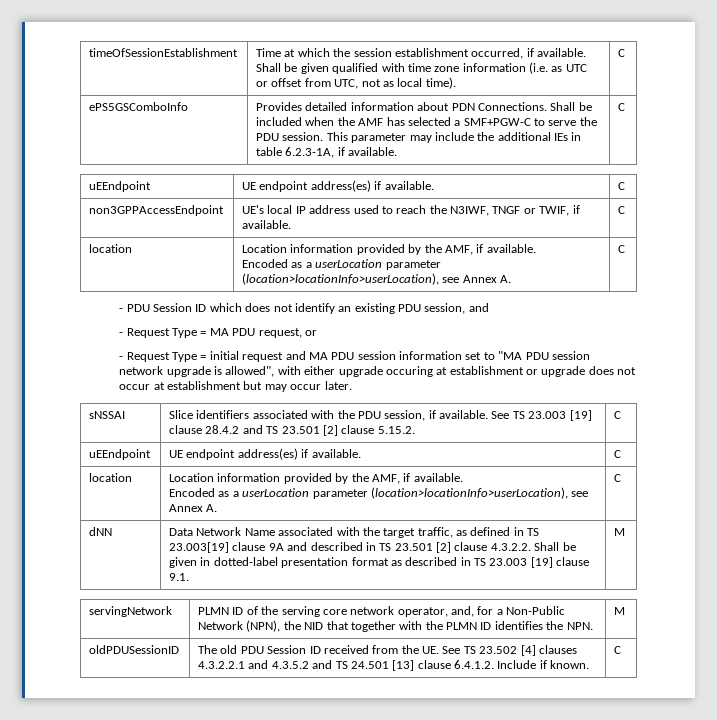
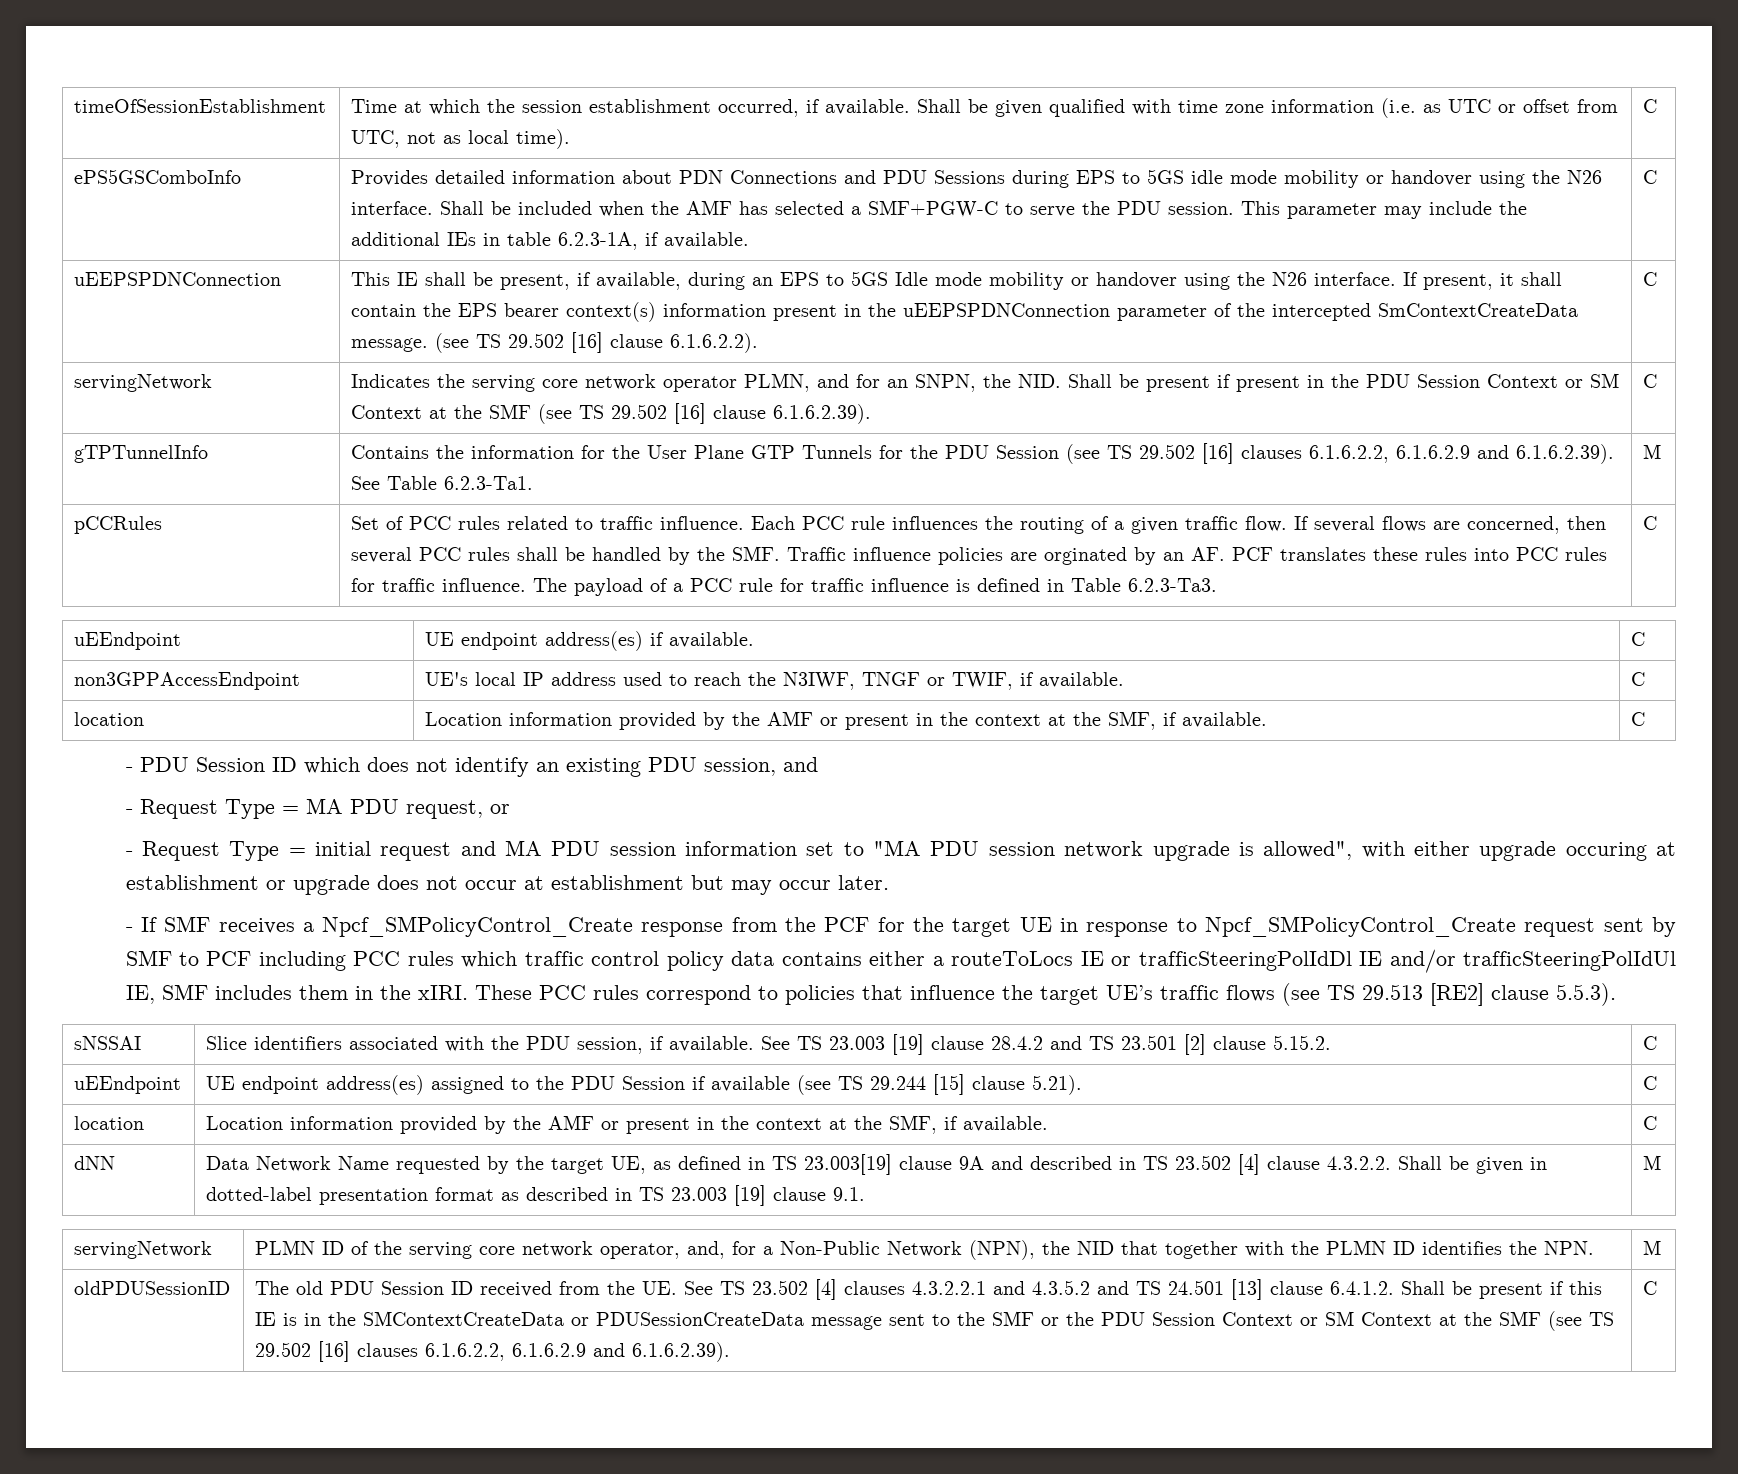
- Provides detailed information about PDN Connections.
+ Provides detailed information about PDN Connections and PDU Sessions during EPS to 5GS idle mode mobility or handover using the N26 interface.
+ uEEPSPDNConnection | This IE shall be present, if available, during an EPS to 5GS Idle mode mobility or handover using the N26 interface. If present, it shall contain the EPS bearer context(s) information present in the uEEPSPDNConnection parameter of the intercepted SmContextCreateData message. (see TS 29.502 [16] clause 6.1.6.2.2). | C
+ servingNetwork | Indicates the serving core network operator PLMN, and for an SNPN, the NID. Shall be present if present in the PDU Session Context or SM Context at the SMF (see TS 29.502 [16] clause 6.1.6.2.39). | C
+ gTPTunnelInfo | Contains the information for the User Plane GTP Tunnels for the PDU Session (see TS 29.502 [16] clauses 6.1.6.2.2, 6.1.6.2.9 and 6.1.6.2.39). See Table 6.2.3-Ta1. | M
+ pCCRules | Set of PCC rules related to traffic influence. Each PCC rule influences the routing of a given traffic flow. If several flows are concerned, then several PCC rules shall be handled by the SMF. Traffic influence policies are orginated by an AF. PCF translates these rules into PCC rules for traffic influence. The payload of a PCC rule for traffic influence is defined in Table 6.2.3-Ta3. | C
  non3GPPAccessEndpoint | UE's local IP address used to reach the N3IWF, TNGF or TWIF, if available. | C
- location | Location information provided by the AMF, if available.
- Encoded as a userLocation parameter (location>locationInfo>userLocation), see Annex A. | C
+ location | Location information provided by the AMF or present in the context at the SMF, if available. | C
+ - If SMF receives a Npcf_SMPolicyControl_Create response from the PCF for the target UE in response to Npcf_SMPolicyControl_Create request sent by SMF to PCF including PCC rules which traffic control policy data contains either a routeToLocs IE or trafficSteeringPolIdDl IE and/or trafficSteeringPolIdUl IE, SMF includes them in the xIRI. These PCC rules correspond to policies that influence the target UE’s traffic flows (see TS 29.513 [RE2] clause 5.5.3).
  sNSSAI | Slice identifiers associated with the PDU session, if available. See TS 23.003 [19] clause 28.4.2 and TS 23.501 [2] clause 5.15.2. | C
- uEEndpoint | UE endpoint address(es) if available. | C
- location | Location information provided by the AMF, if available.
- Encoded as a userLocation parameter (location>locationInfo>userLocation), see Annex A. | C
+ uEEndpoint | UE endpoint address(es) assigned to the PDU Session if available (see TS 29.244 [15] clause 5.21). | C
+ location | Location information provided by the AMF or present in the context at the SMF, if available. | C
- dNN | Data Network Name associated with the target traffic, as defined in TS 23.003[19] clause 9A and described in TS 23.501 [2] clause 4.3.2.2. Shall be given in dotted-label presentation format as described in TS 23.003 [19] clause 9.1. | M
+ dNN | Data Network Name requested by the target UE, as defined in TS 23.003[19] clause 9A and described in TS 23.502 [4] clause 4.3.2.2. Shall be given in dotted-label presentation format as described in TS 23.003 [19] clause 9.1. | M
- The old PDU Session ID received from the UE. See TS 23.502 [4] clauses 4.3.2.2.1 and 4.3.5.2 and TS 24.501 [13] clause 6.4.1.2. Include if known.
+ The old PDU Session ID received from the UE. See TS 23.502 [4] clauses 4.3.2.2.1 and 4.3.5.2 and TS 24.501 [13] clause 6.4.1.2. Shall be present if this IE is in the SMContextCreateData or PDUSessionCreateData message sent to the SMF or the PDU Session Context or SM Context at the SMF (see TS 29.502 [16] clauses 6.1.6.2.2, 6.1.6.2.9 and 6.1.6.2.39).

